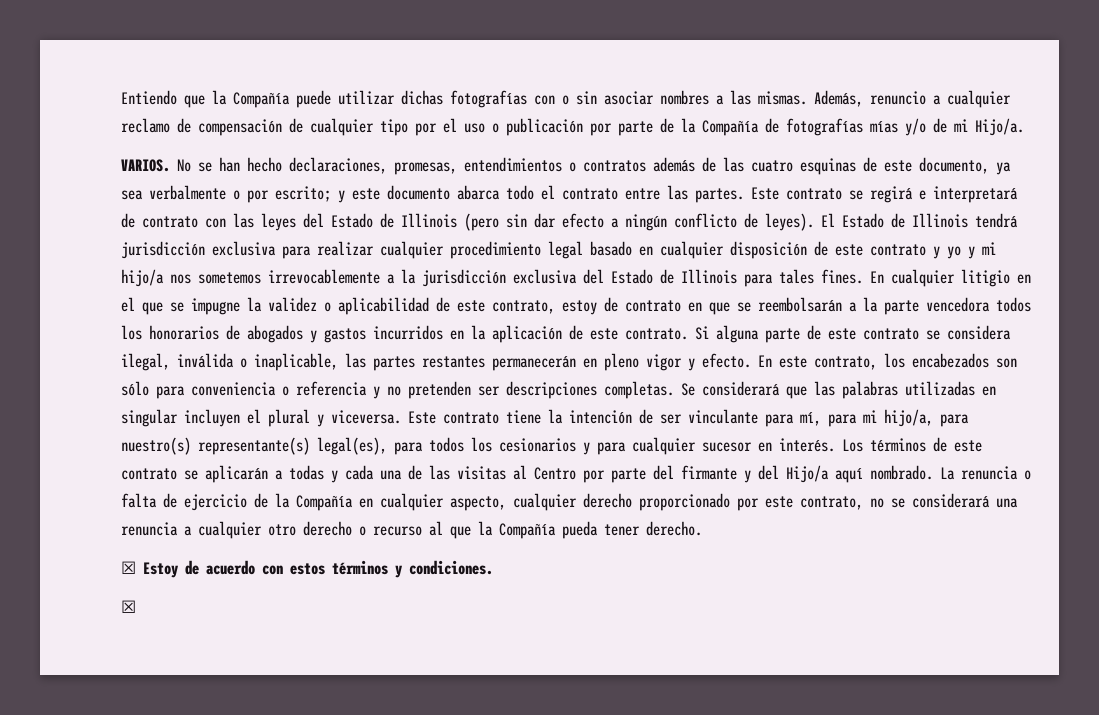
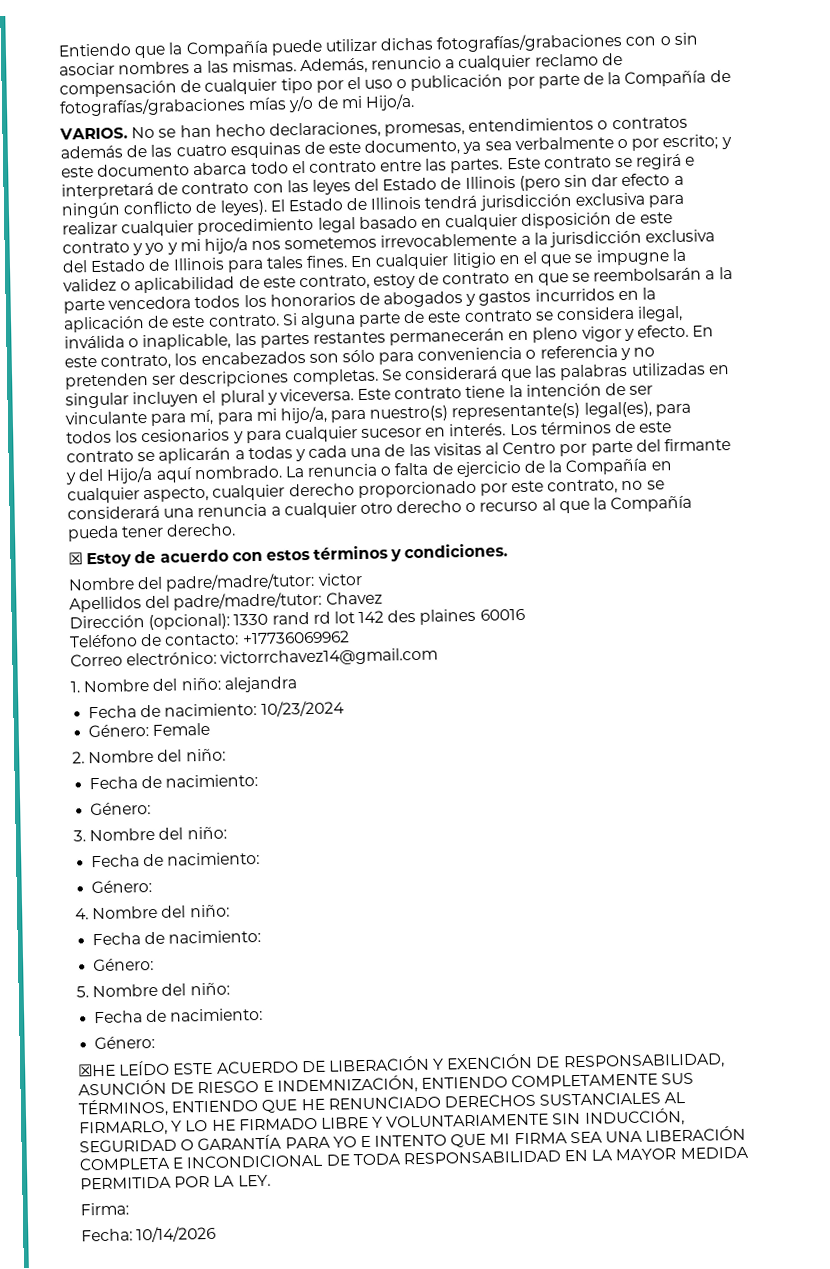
- Entiendo que la Compañía puede utilizar dichas fotografías con o sin asociar nombres a las mismas.
+ Entiendo que la Compañía puede utilizar dichas fotografías/grabaciones con o sin asociar nombres a las mismas.
- Además, renuncio a cualquier reclamo de compensación de cualquier tipo por el uso o publicación por parte de la Compañía de fotografías mías y/o de mi Hijo/a.
+ Además, renuncio a cualquier reclamo de compensación de cualquier tipo por el uso o publicación por parte de la Compañía de fotografías/grabaciones mías y/o de mi Hijo/a.
  ☒ Estoy de acuerdo con estos términos y condiciones.
- ☒
+ Nombre del padre/madre/tutor: victor
+ Apellidos del padre/madre/tutor: Chavez
+ Dirección (opcional): 1330 rand rd lot 142 des plaines 60016
+ Teléfono de contacto: +17736069962
+ Correo electrónico: victorrchavez14@gmail.com
+ 1. Nombre del niño: alejandra
+ Fecha de nacimiento: 10/23/2024
+ Género: Female
+ 2. Nombre del niño:
+ Fecha de nacimiento:
+ Género:
+ 3. Nombre del niño:
+ Fecha de nacimiento:
+ Género:
+ 4. Nombre del niño:
+ Fecha de nacimiento:
+ Género:
+ 5. Nombre del niño:
+ Fecha de nacimiento:
+ Género:
+ ☒HE LEÍDO ESTE ACUERDO DE LIBERACIÓN Y EXENCIÓN DE RESPONSABILIDAD, ASUNCIÓN DE RIESGO E INDEMNIZACIÓN, ENTIENDO COMPLETAMENTE SUS TÉRMINOS, ENTIENDO QUE HE RENUNCIADO DERECHOS SUSTANCIALES AL FIRMARLO, Y LO HE FIRMADO LIBRE Y VOLUNTARIAMENTE SIN INDUCCIÓN, SEGURIDAD O GARANTÍA PARA YO E INTENTO QUE MI FIRMA SEA UNA LIBERACIÓN COMPLETA E INCONDICIONAL DE TODA RESPONSABILIDAD EN LA MAYOR MEDIDA PERMITIDA POR LA LEY.
+ Firma:
+ Fecha: 10/14/2026

